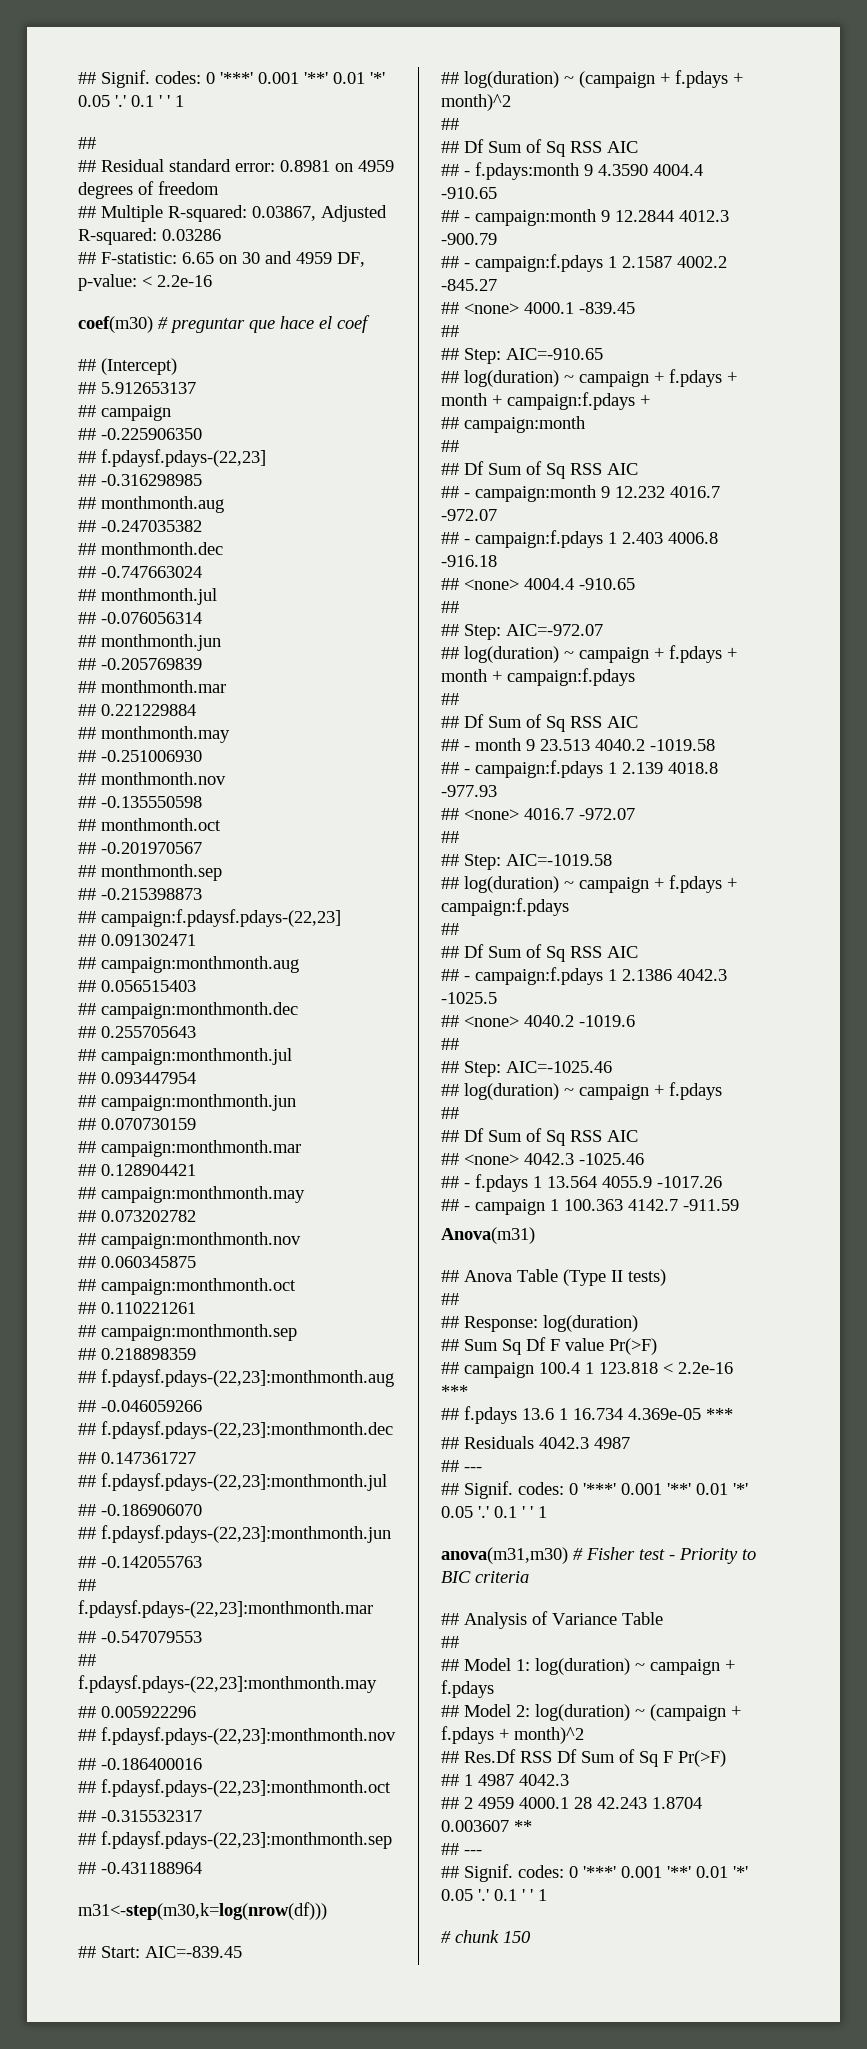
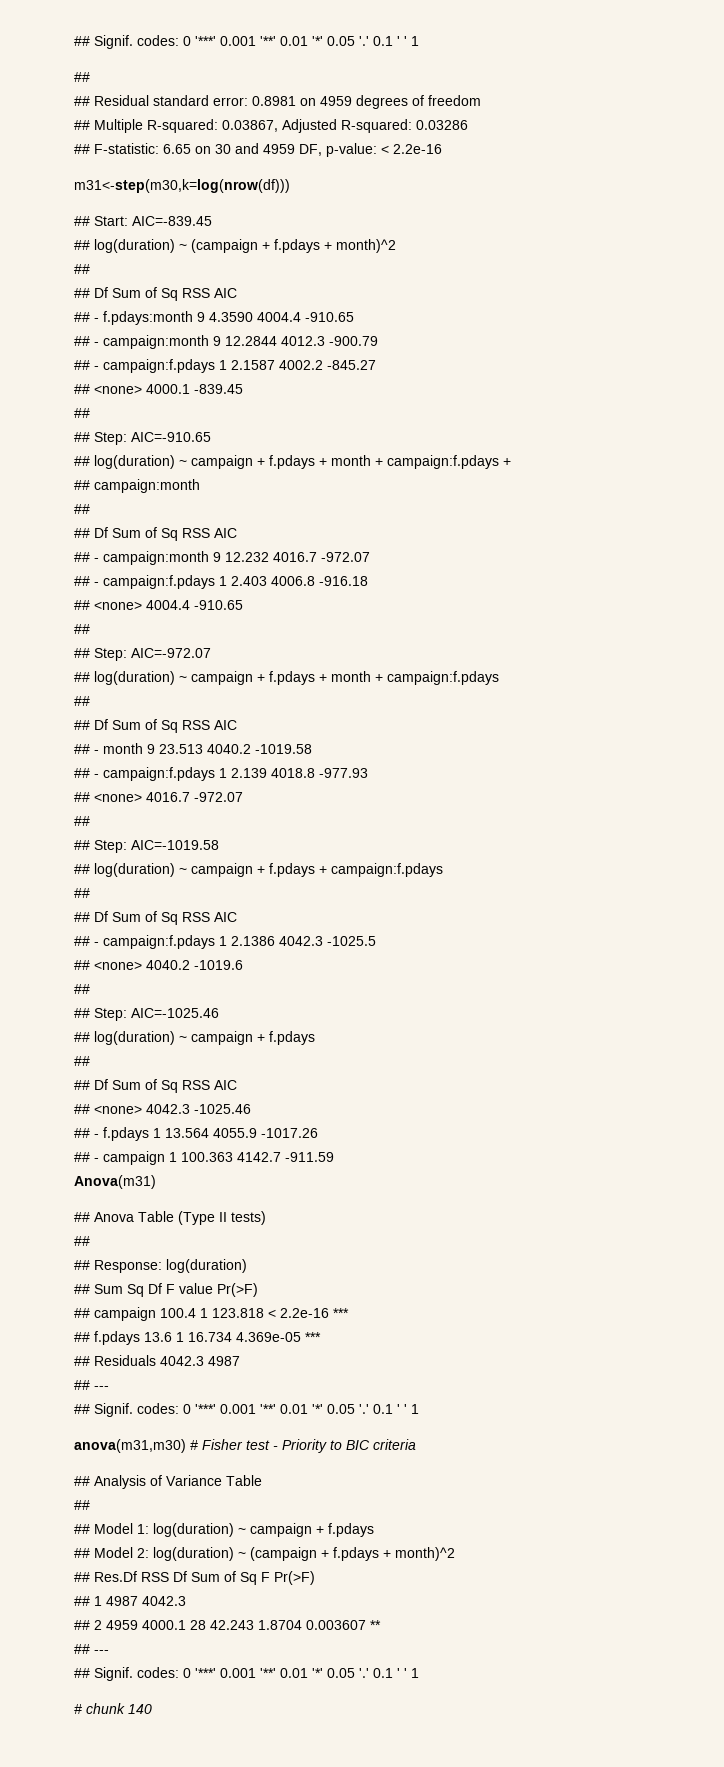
- coef(m30) # preguntar que hace el coef
- ## (Intercept)
- ## 5.912653137
- ## campaign
- ## -0.225906350
- ## f.pdaysf.pdays-(22,23]
- ## -0.316298985
- ## monthmonth.aug
- ## -0.247035382
- ## monthmonth.dec
- ## -0.747663024
- ## monthmonth.jul
- ## -0.076056314
- ## monthmonth.jun
- ## -0.205769839
- ## monthmonth.mar
- ## 0.221229884
- ## monthmonth.may
- ## -0.251006930
- ## monthmonth.nov
- ## -0.135550598
- ## monthmonth.oct
- ## -0.201970567
- ## monthmonth.sep
- ## -0.215398873
- ## campaign:f.pdaysf.pdays-(22,23]
- ## 0.091302471
- ## campaign:monthmonth.aug
- ## 0.056515403
- ## campaign:monthmonth.dec
- ## 0.255705643
- ## campaign:monthmonth.jul
- ## 0.093447954
- ## campaign:monthmonth.jun
- ## 0.070730159
- ## campaign:monthmonth.mar
- ## 0.128904421
- ## campaign:monthmonth.may
- ## 0.073202782
- ## campaign:monthmonth.nov
- ## 0.060345875
- ## campaign:monthmonth.oct
- ## 0.110221261
- ## campaign:monthmonth.sep
- ## 0.218898359
- ## f.pdaysf.pdays-(22,23]:monthmonth.aug
- ## -0.046059266
- ## f.pdaysf.pdays-(22,23]:monthmonth.dec
- ## 0.147361727
- ## f.pdaysf.pdays-(22,23]:monthmonth.jul
- ## -0.186906070
- ## f.pdaysf.pdays-(22,23]:monthmonth.jun
- ## -0.142055763
- ## f.pdaysf.pdays-(22,23]:monthmonth.mar
- ## -0.547079553
- ## f.pdaysf.pdays-(22,23]:monthmonth.may
- ## 0.005922296
- ## f.pdaysf.pdays-(22,23]:monthmonth.nov
- ## -0.186400016
- ## f.pdaysf.pdays-(22,23]:monthmonth.oct
- ## -0.315532317
- ## f.pdaysf.pdays-(22,23]:monthmonth.sep
- ## -0.431188964
- # chunk 150
+ # chunk 140

